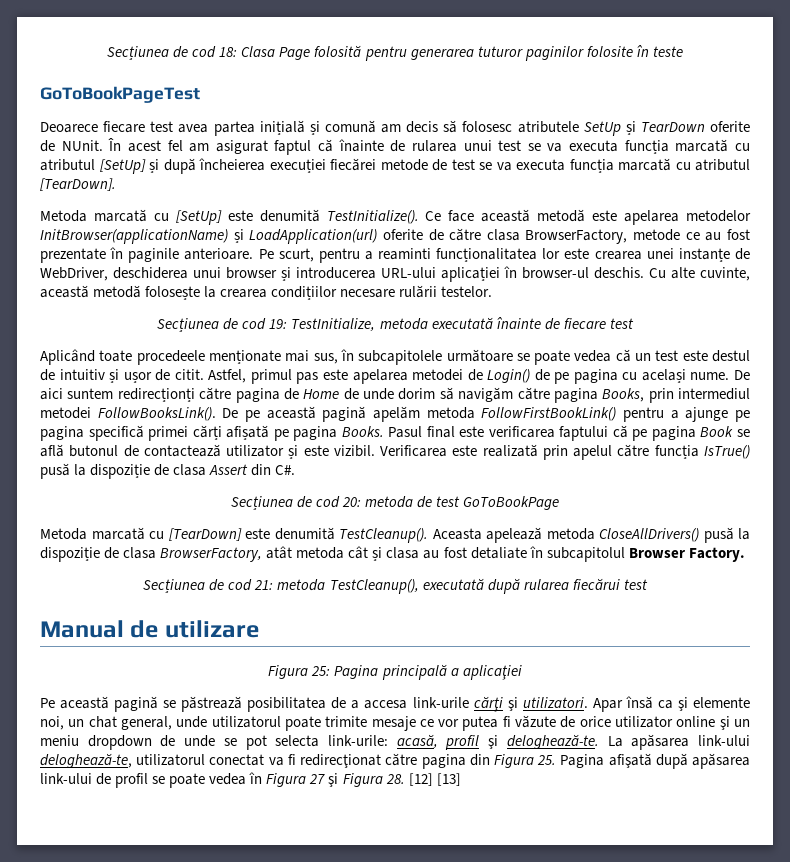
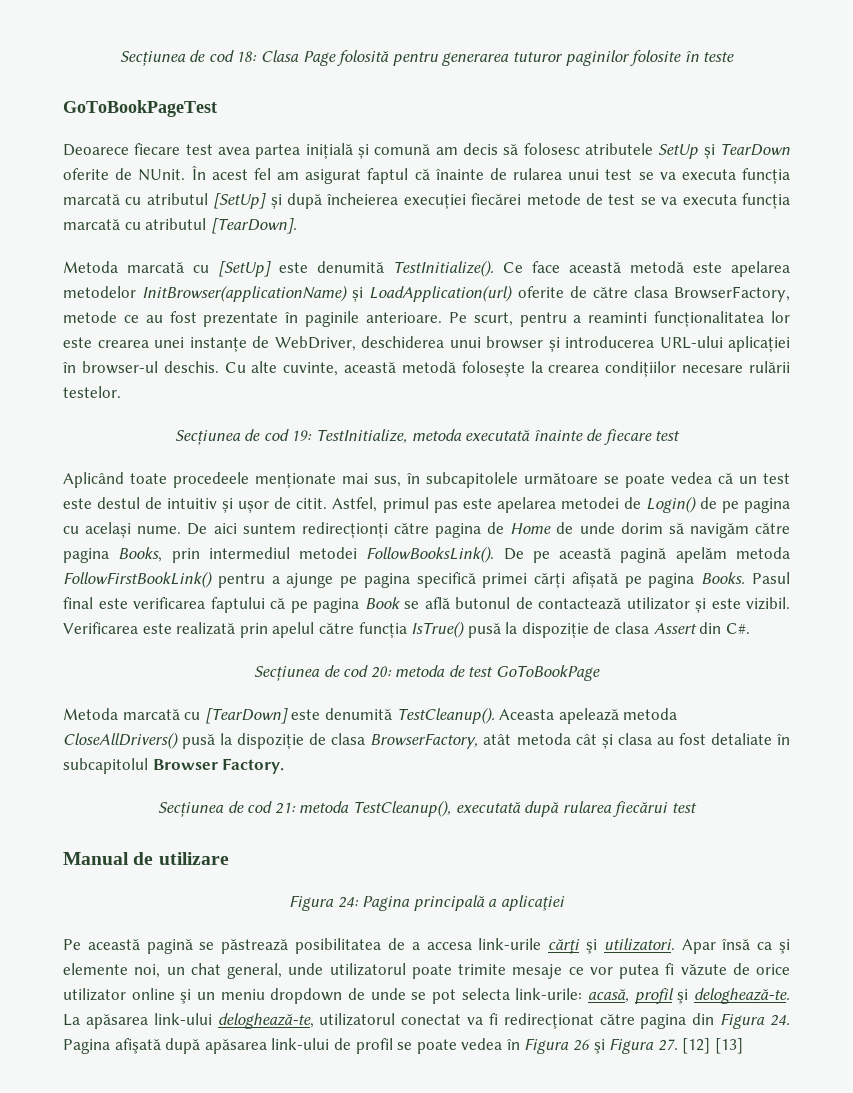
- Figura 25: Pagina principală a aplicaţiei
+ Figura 24: Pagina principală a aplicaţiei
- La apăsarea link-ului deloghează-te, utilizatorul conectat va fi redirecţionat către pagina din Figura 25. Pagina afişată după apăsarea link-ului de profil se poate vedea în Figura 27 şi Figura 28. [12] [13]
+ La apăsarea link-ului deloghează-te, utilizatorul conectat va fi redirecţionat către pagina din Figura 24. Pagina afişată după apăsarea link-ului de profil se poate vedea în Figura 26 şi Figura 27. [12] [13]

